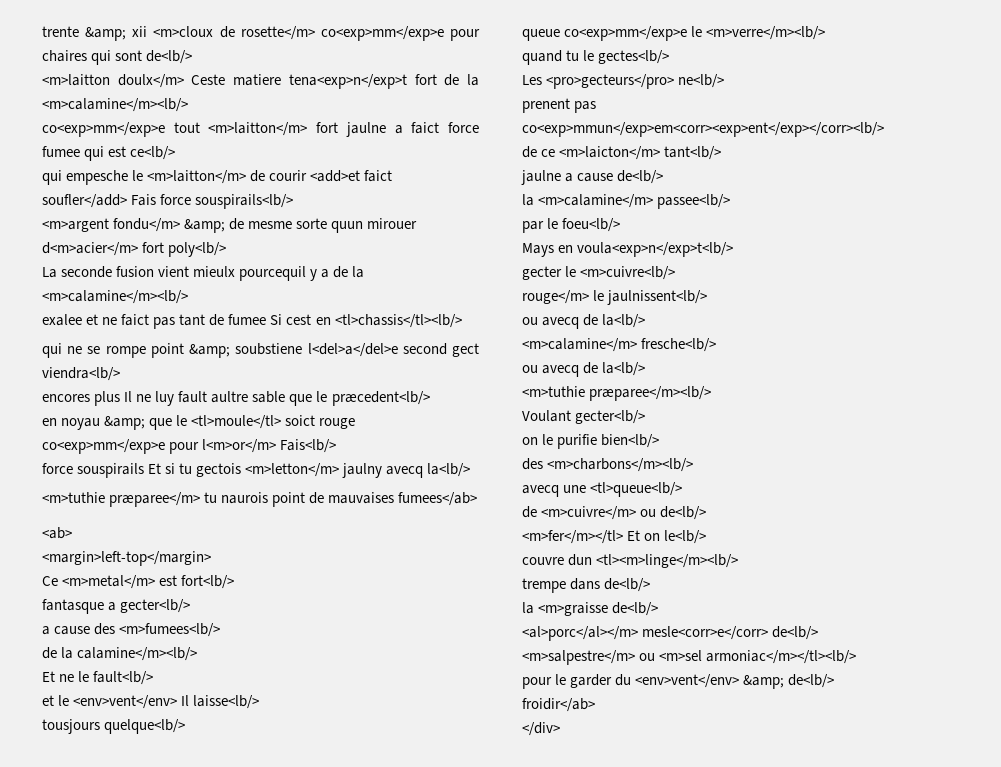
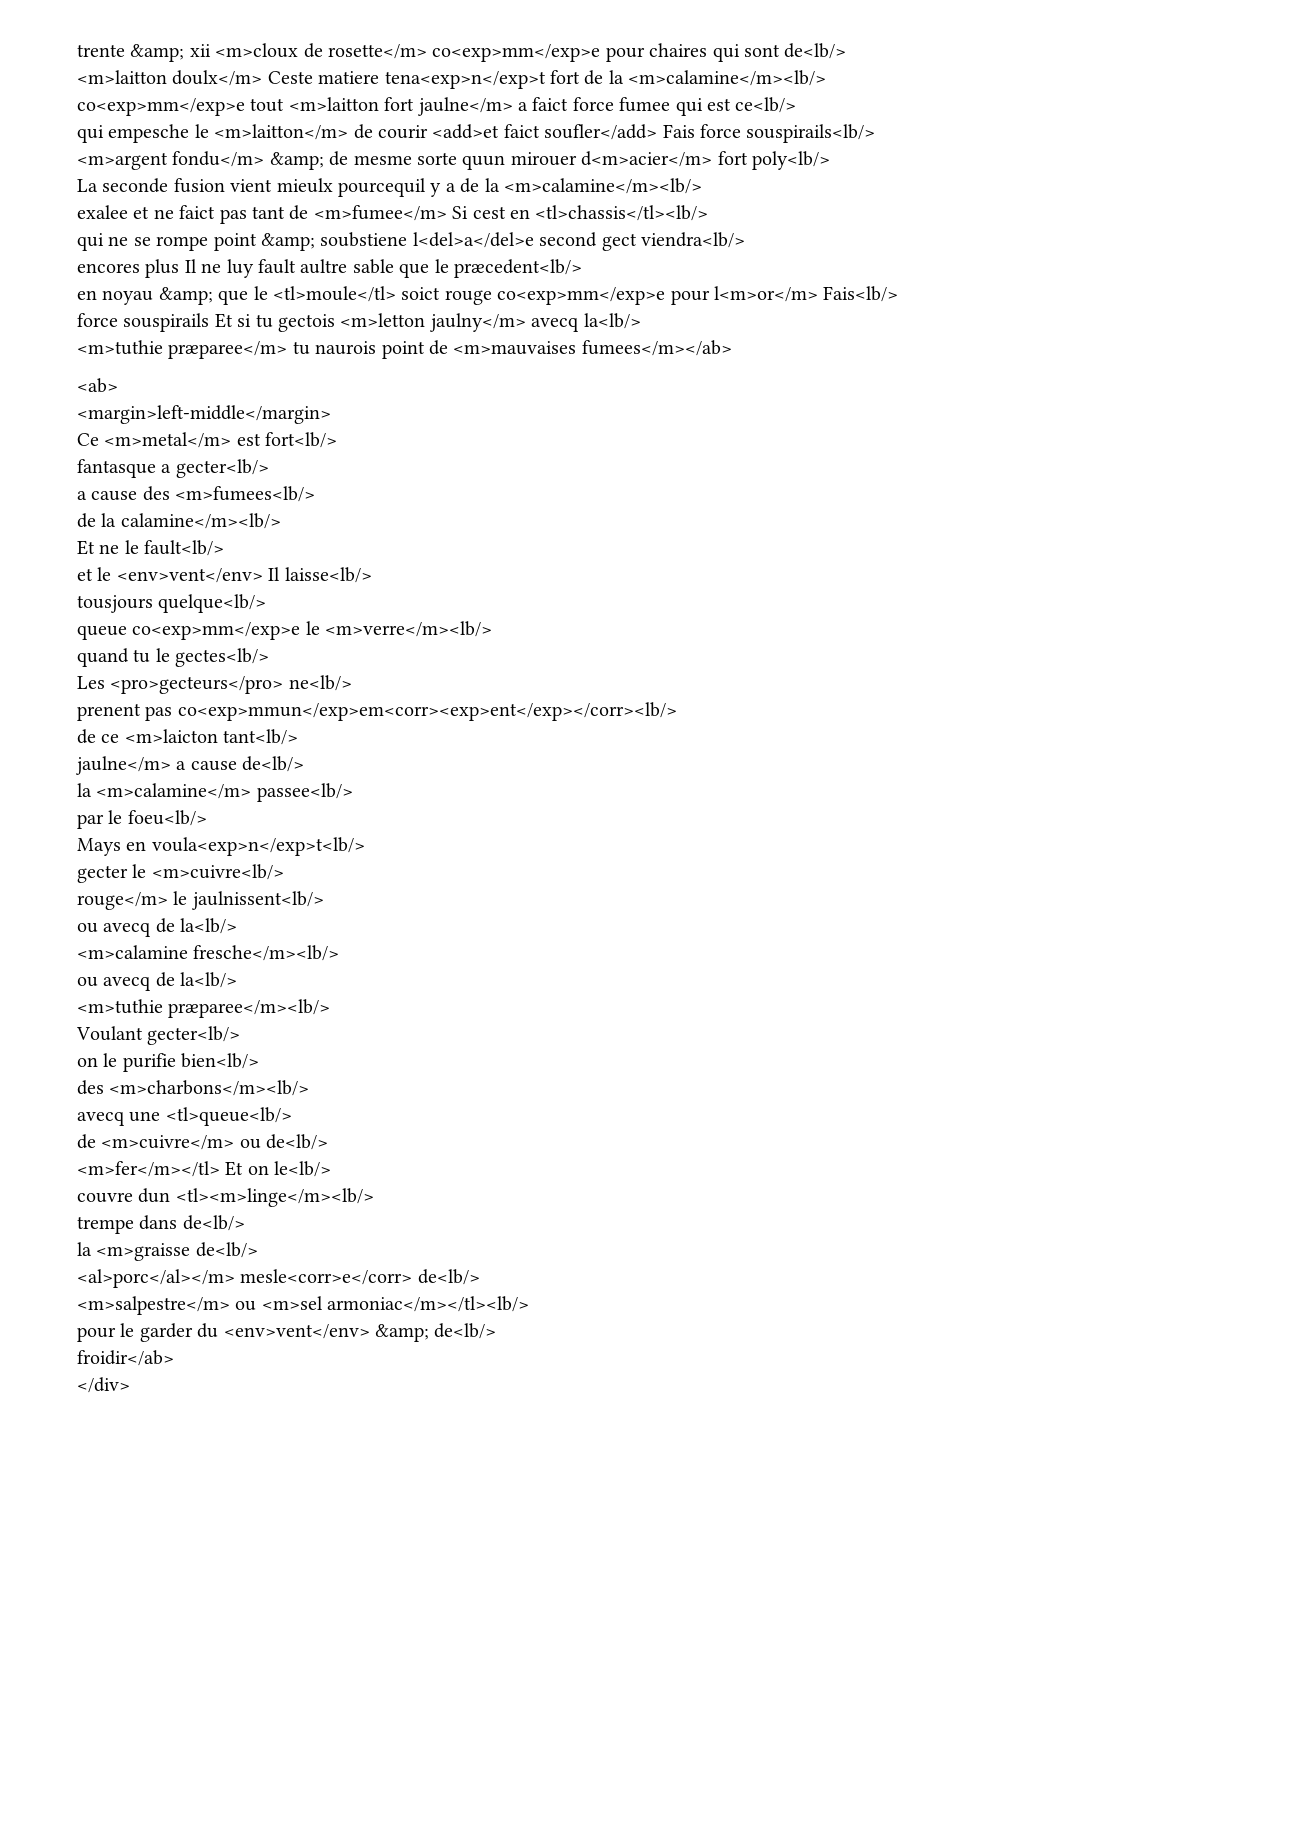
- co<exp>mm</exp>e tout <m>laitton</m> fort jaulne a faict force fumee qui est ce<lb/>
+ co<exp>mm</exp>e tout <m>laitton fort jaulne</m> a faict force fumee qui est ce<lb/>
- exalee et ne faict pas tant de fumee Si cest en <tl>chassis</tl><lb/>
+ exalee et ne faict pas tant de <m>fumee</m> Si cest en <tl>chassis</tl><lb/>
- force souspirails Et si tu gectois <m>letton</m> jaulny avecq la<lb/>
+ force souspirails Et si tu gectois <m>letton jaulny</m> avecq la<lb/>
- <m>tuthie præparee</m> tu naurois point de mauvaises fumees</ab>
+ <m>tuthie præparee</m> tu naurois point de <m>mauvaises fumees</m></ab>
- <margin>left-top</margin>
+ <margin>left-middle</margin>
- de ce <m>laicton</m> tant<lb/>
+ de ce <m>laicton tant<lb/>
- jaulne a cause de<lb/>
+ jaulne</m> a cause de<lb/>
- <m>calamine</m> fresche<lb/>
+ <m>calamine fresche</m><lb/>

